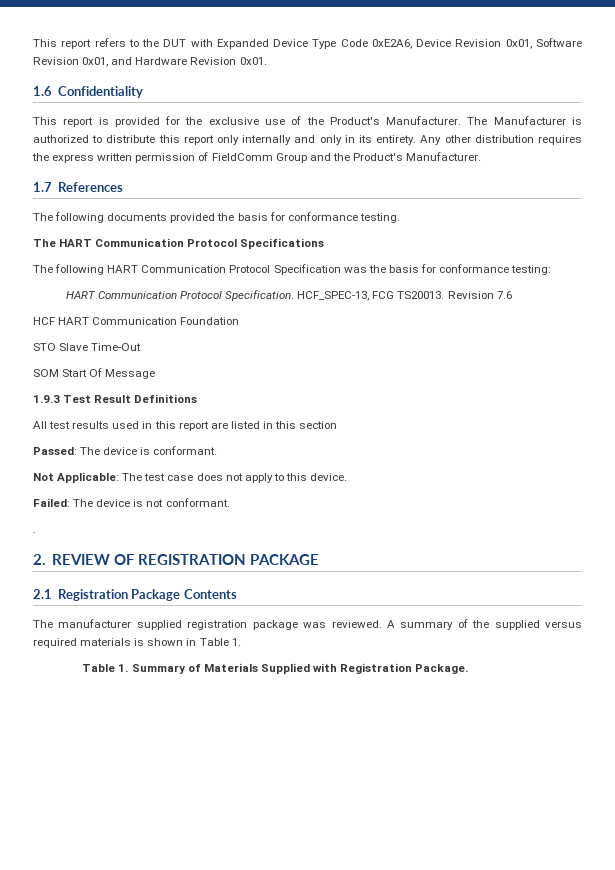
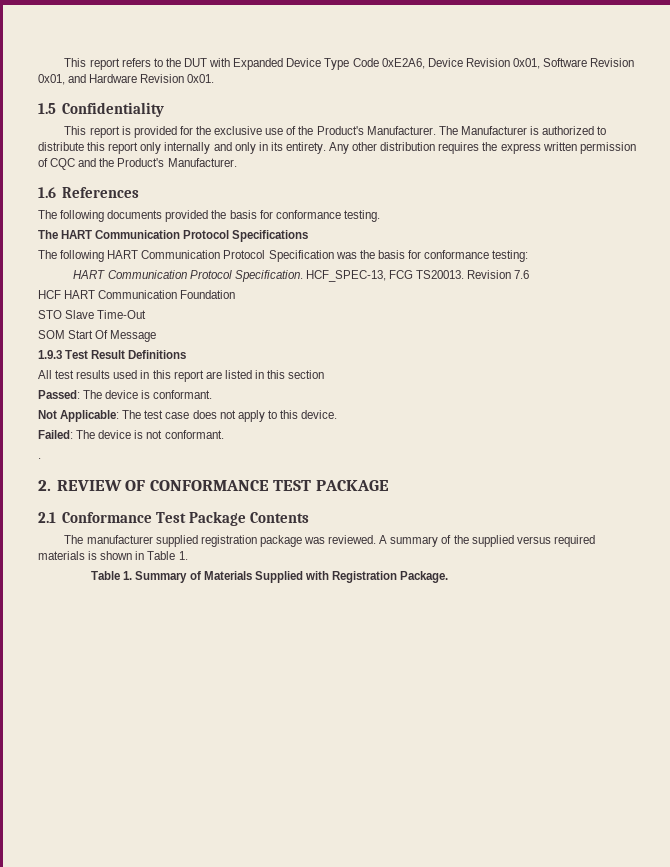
- 1.6 Confidentiality
+ 1.5 Confidentiality
- Any other distribution requires the express written permission of FieldComm Group and the Product's Manufacturer.
+ Any other distribution requires the express written permission of CQC and the Product's Manufacturer.
- 1.7 References
+ 1.6 References
- 2. REVIEW OF REGISTRATION PACKAGE
+ 2. REVIEW OF CONFORMANCE TEST PACKAGE
- 2.1 Registration Package Contents
+ 2.1 Conformance Test Package Contents

